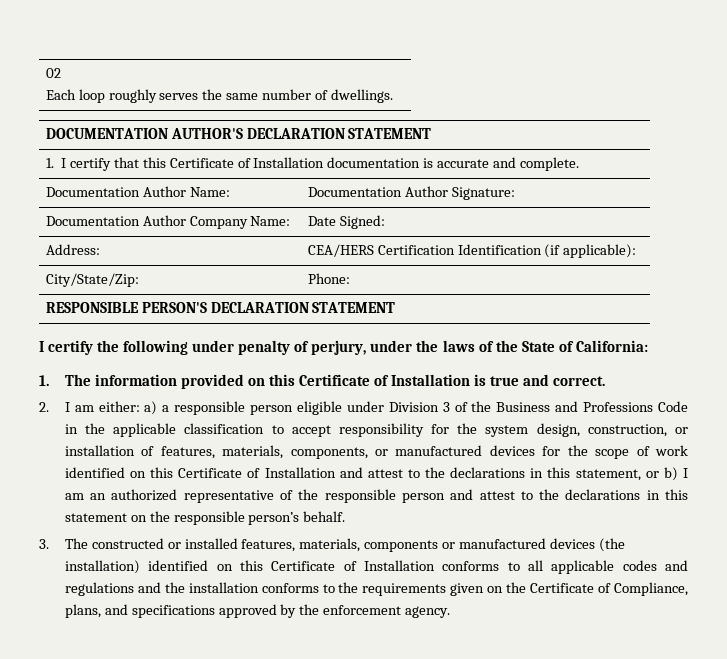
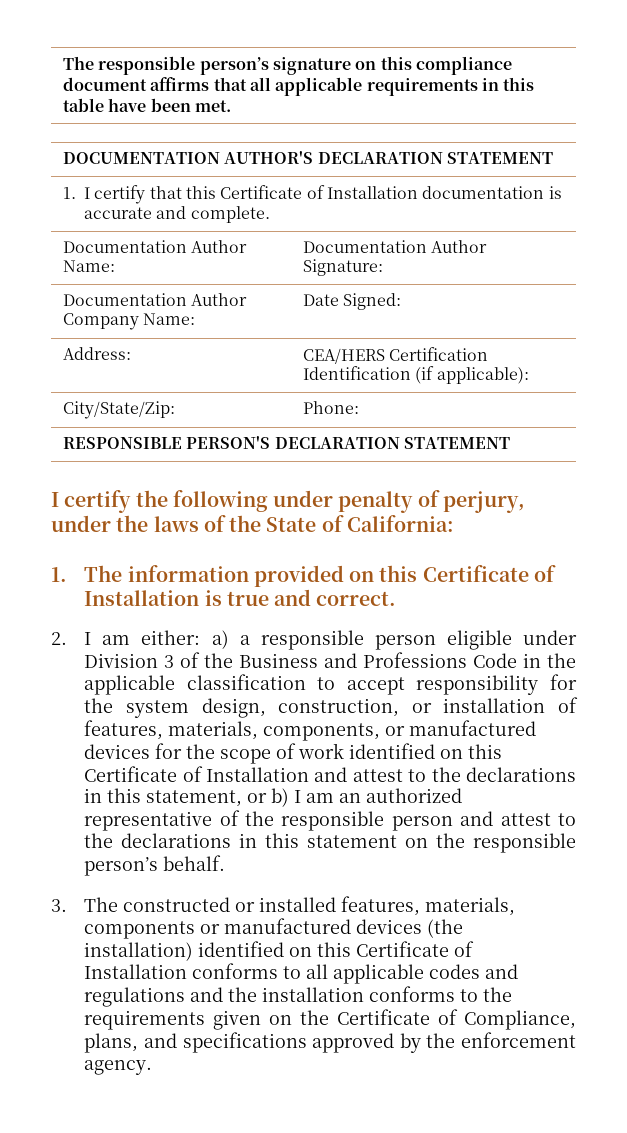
- 02
- Each loop roughly serves the same number of dwellings.
+ The responsible person’s signature on this compliance document affirms that all applicable requirements in this table have been met.

